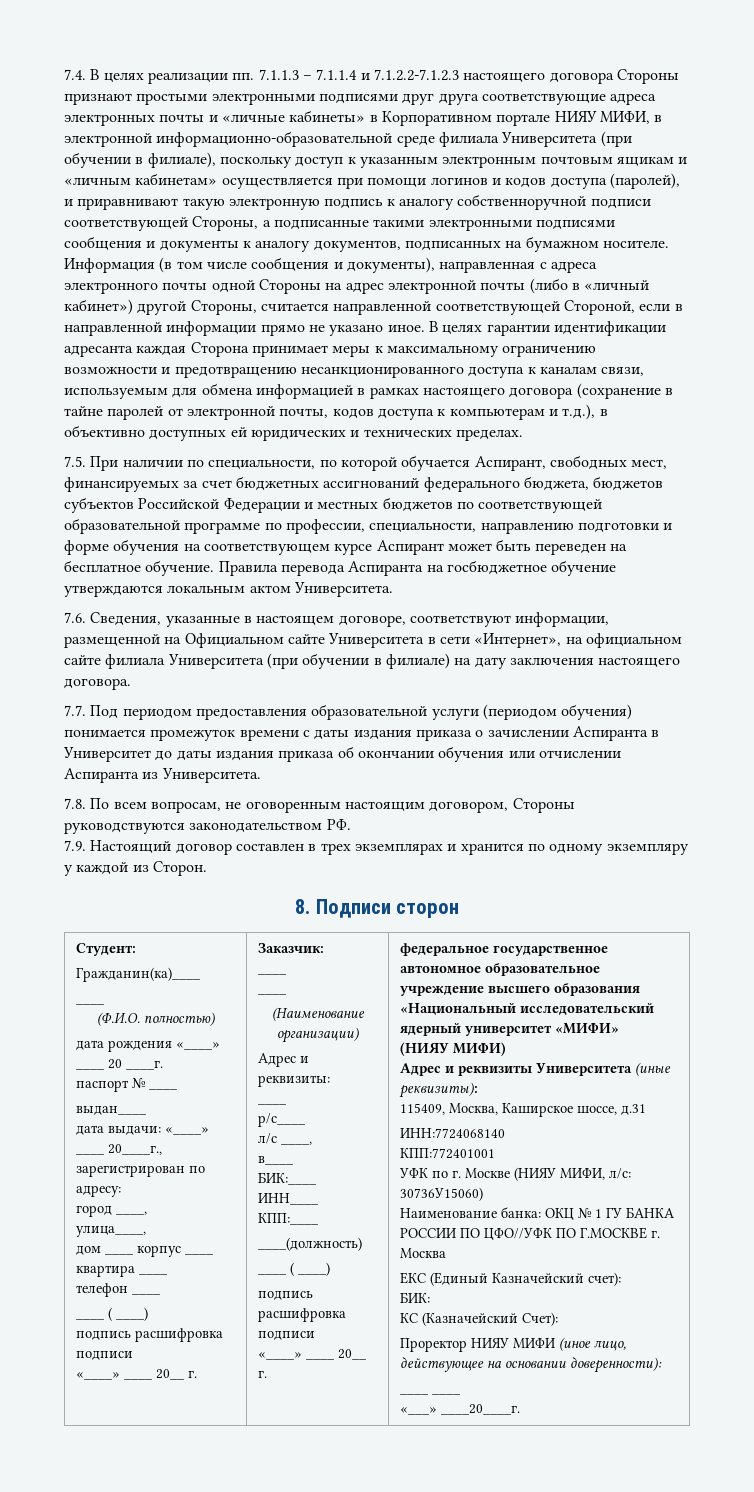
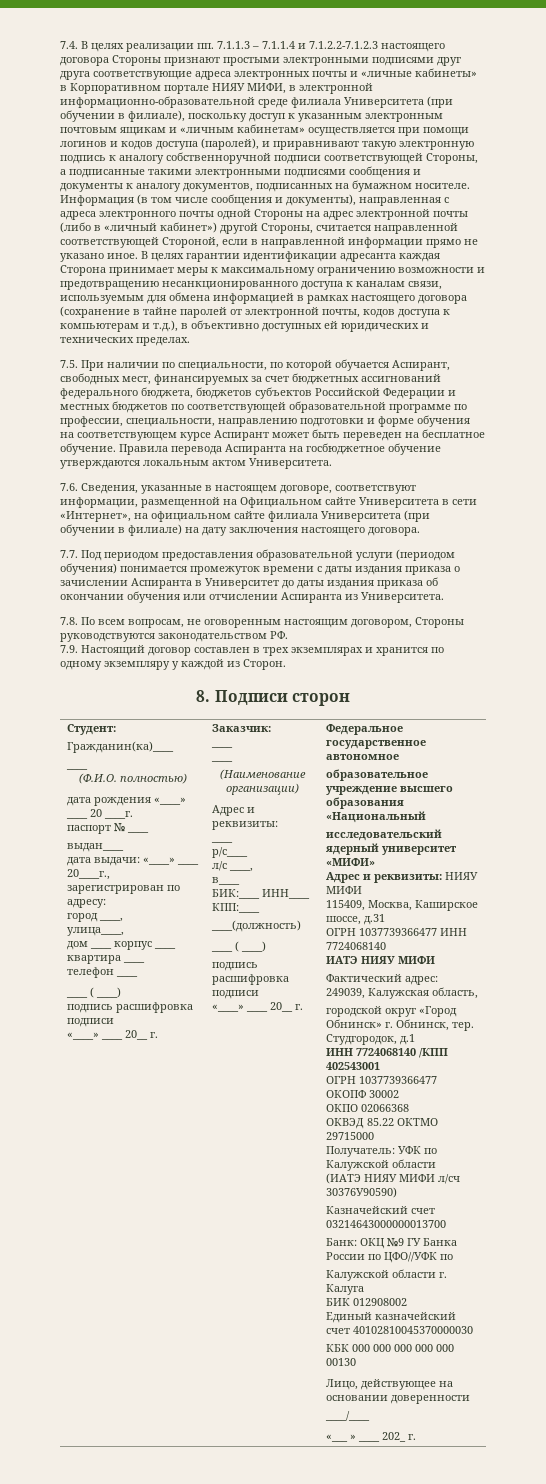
- федеральное государственное автономное образовательное учреждение высшего образования «Национальный исследовательский ядерный университет «МИФИ»
+ Федеральное государственное автономное
+ образовательное учреждение высшего образования «Национальный
+ исследовательский ядерный университет «МИФИ»
- (НИЯУ МИФИ)
- Адрес и реквизиты Университета (иные реквизиты):
+ Адрес и реквизиты: НИЯУ МИФИ
- ИНН:7724068140
- КПП:772401001
- УФК по г. Москве (НИЯУ МИФИ, л/с: 30736У15060)
- Наименование банка: ОКЦ № 1 ГУ БАНКА РОССИИ ПО ЦФО//УФК ПО Г.МОСКВЕ г. Москва
- ЕКС (Единый Казначейский счет):
- БИК:
- КС (Казначейский Счет):
- Проректор НИЯУ МИФИ (иное лицо, действующее на основании доверенности):
- ____ ____
- «___» ____20____г.
+ ОГРН 1037739366477 ИНН 7724068140
+ ИАТЭ НИЯУ МИФИ
+ Фактический адрес: 249039, Калужская область,
+ городской округ «Город Обнинск» г. Обнинск, тер. Студгородок, д.1
+ ИНН 7724068140 /КПП 402543001
+ ОГРН 1037739366477 ОКОПФ 30002
+ ОКПО 02066368
+ ОКВЭД 85.22 ОКТМО 29715000
+ Получатель: УФК по Калужской области
+ (ИАТЭ НИЯУ МИФИ л/сч 30376У90590)
+ Казначейский счет 03214643000000013700
+ Банк: ОКЦ №9 ГУ Банка России по ЦФО//УФК по
+ Калужской области г. Калуга
+ БИК 012908002
+ Единый казначейский счет 40102810045370000030
+ КБК 000 000 000 000 000 00130
+ Лицо, действующее на основании доверенности
+ ____/____
+ «___ » ____ 202_ г.

